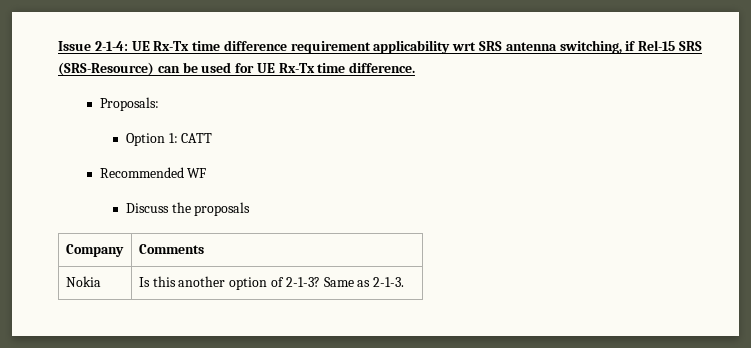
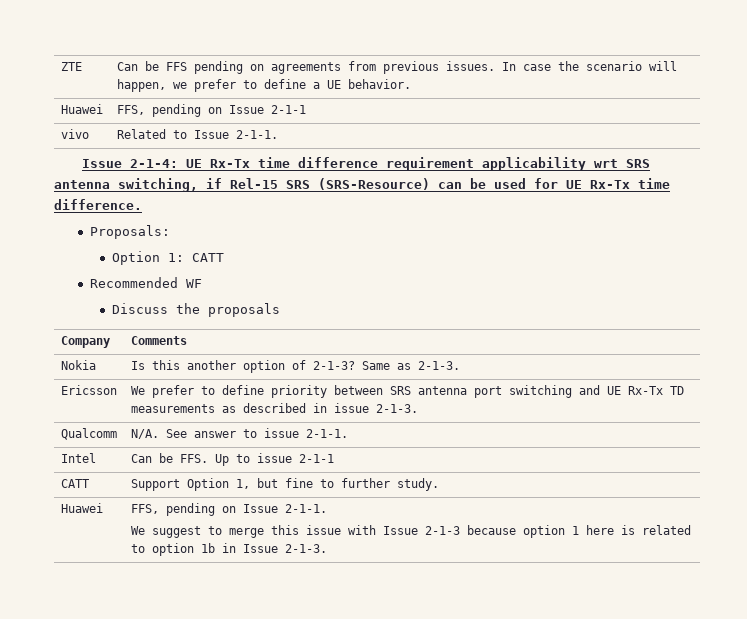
+ ZTE | Can be FFS pending on agreements from previous issues. In case the scenario will happen, we prefer to define a UE behavior.
+ Huawei | FFS, pending on Issue 2-1-1
+ vivo | Related to Issue 2-1-1.
+ Ericsson | We prefer to define priority between SRS antenna port switching and UE Rx-Tx TD measurements as described in issue 2-1-3.
+ Qualcomm | N/A. See answer to issue 2-1-1.
+ Intel | Can be FFS. Up to issue 2-1-1
+ CATT | Support Option 1, but fine to further study.
+ Huawei | FFS, pending on Issue 2-1-1.
+ We suggest to merge this issue with Issue 2-1-3 because option 1 here is related to option 1b in Issue 2-1-3.

